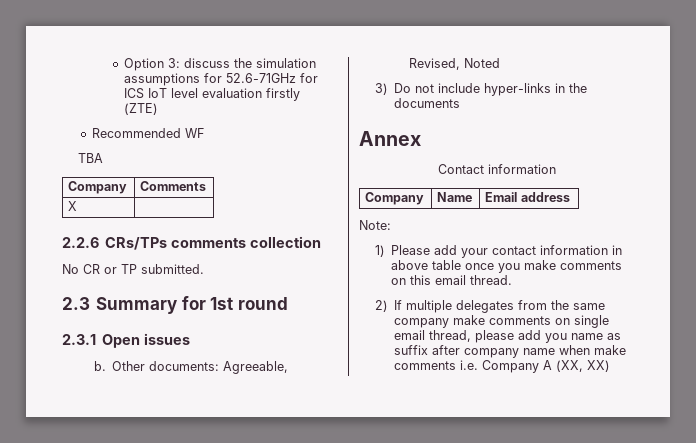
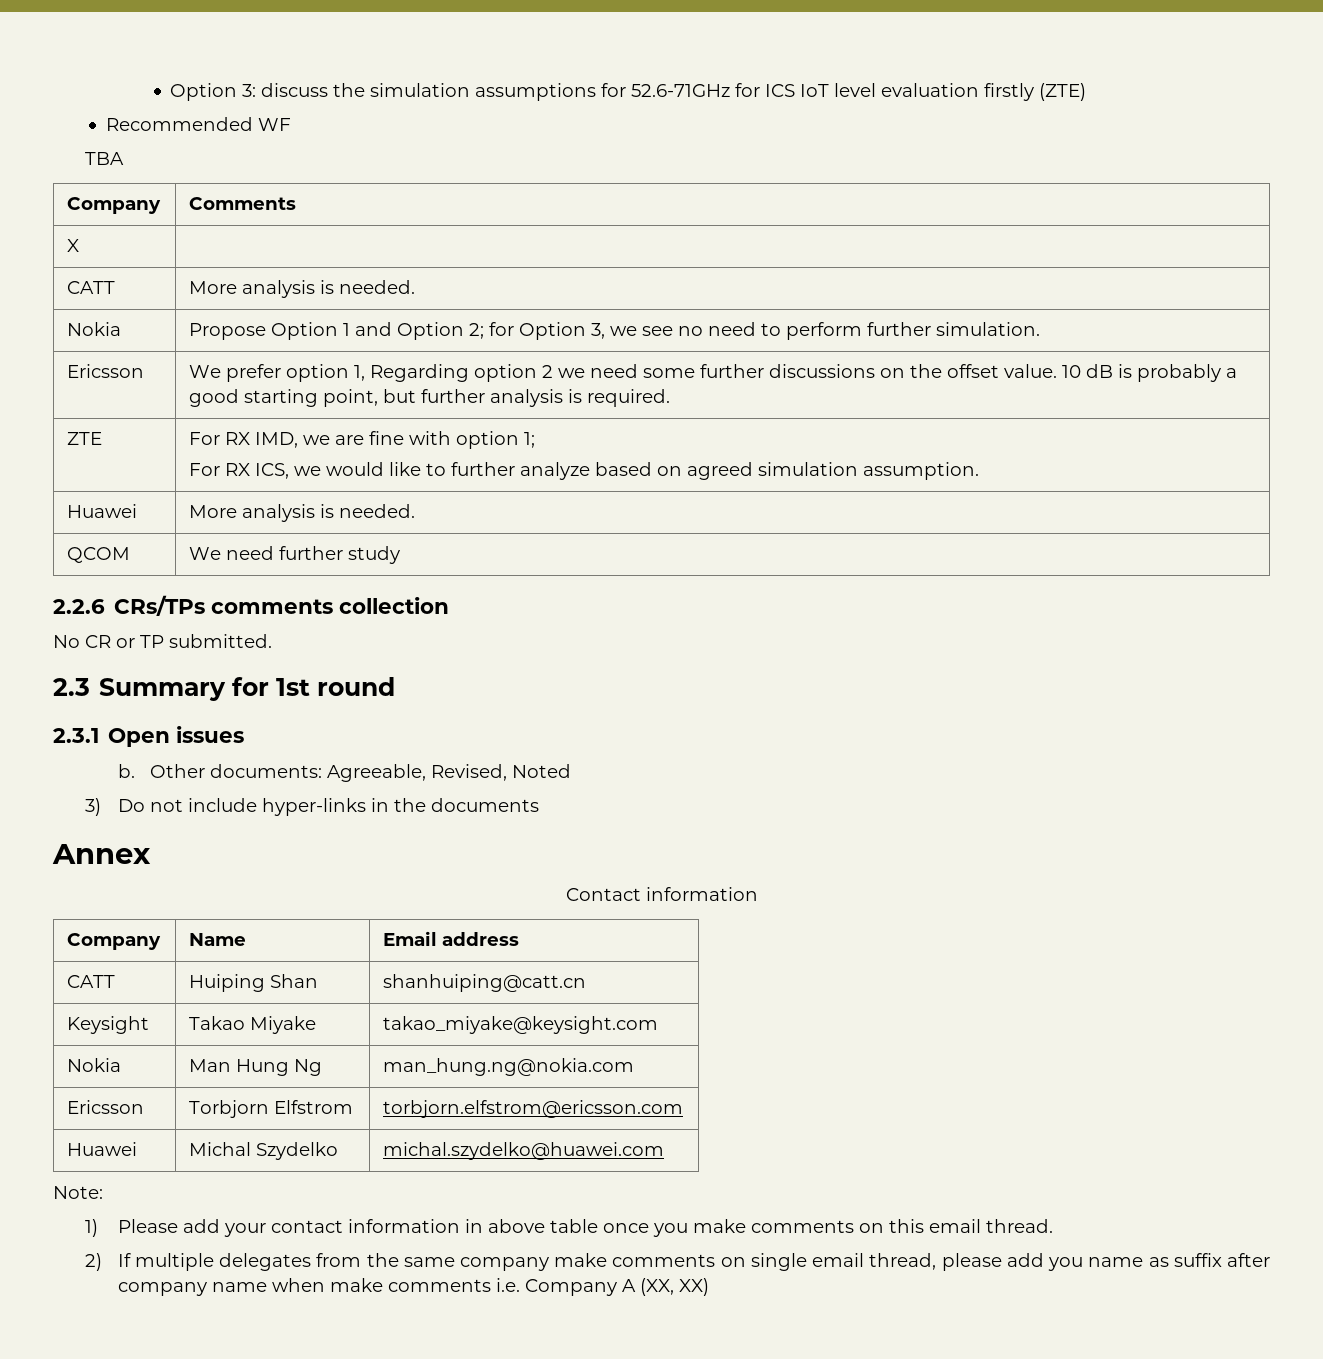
+ CATT | More analysis is needed.
+ Nokia | Propose Option 1 and Option 2; for Option 3, we see no need to perform further simulation.
+ Ericsson | We prefer option 1, Regarding option 2 we need some further discussions on the offset value. 10 dB is probably a good starting point, but further analysis is required.
+ ZTE | For RX IMD, we are fine with option 1;
+ For RX ICS, we would like to further analyze based on agreed simulation assumption.
+ Huawei | More analysis is needed.
+ QCOM | We need further study
+ CATT | Huiping Shan | shanhuiping@catt.cn
+ Keysight | Takao Miyake | takao_miyake@keysight.com
+ Nokia | Man Hung Ng | man_hung.ng@nokia.com
+ Ericsson | Torbjorn Elfstrom | torbjorn.elfstrom@ericsson.com
+ Huawei | Michal Szydelko | michal.szydelko@huawei.com

